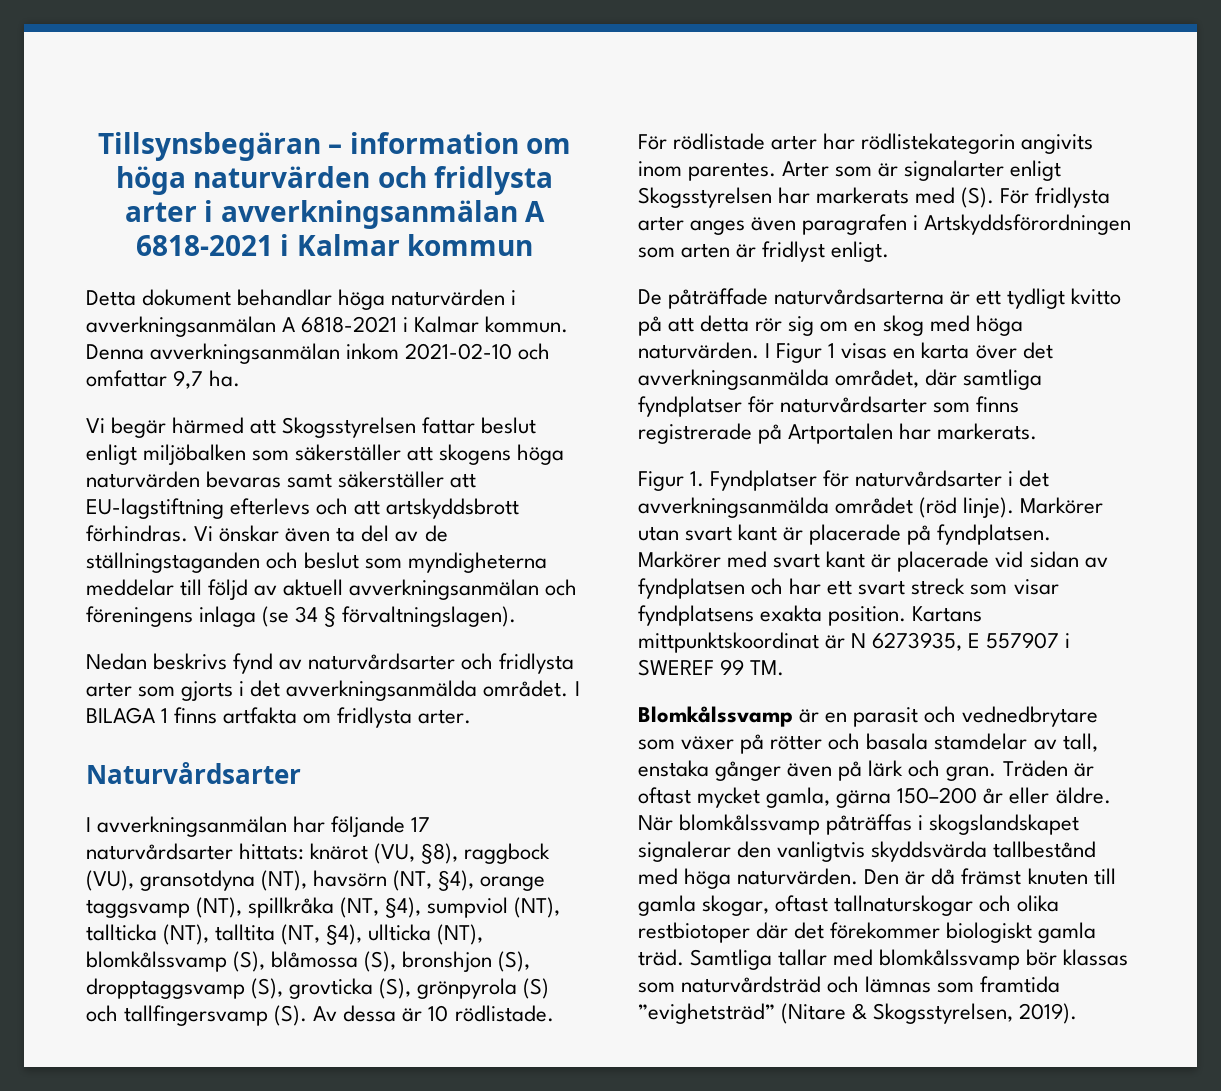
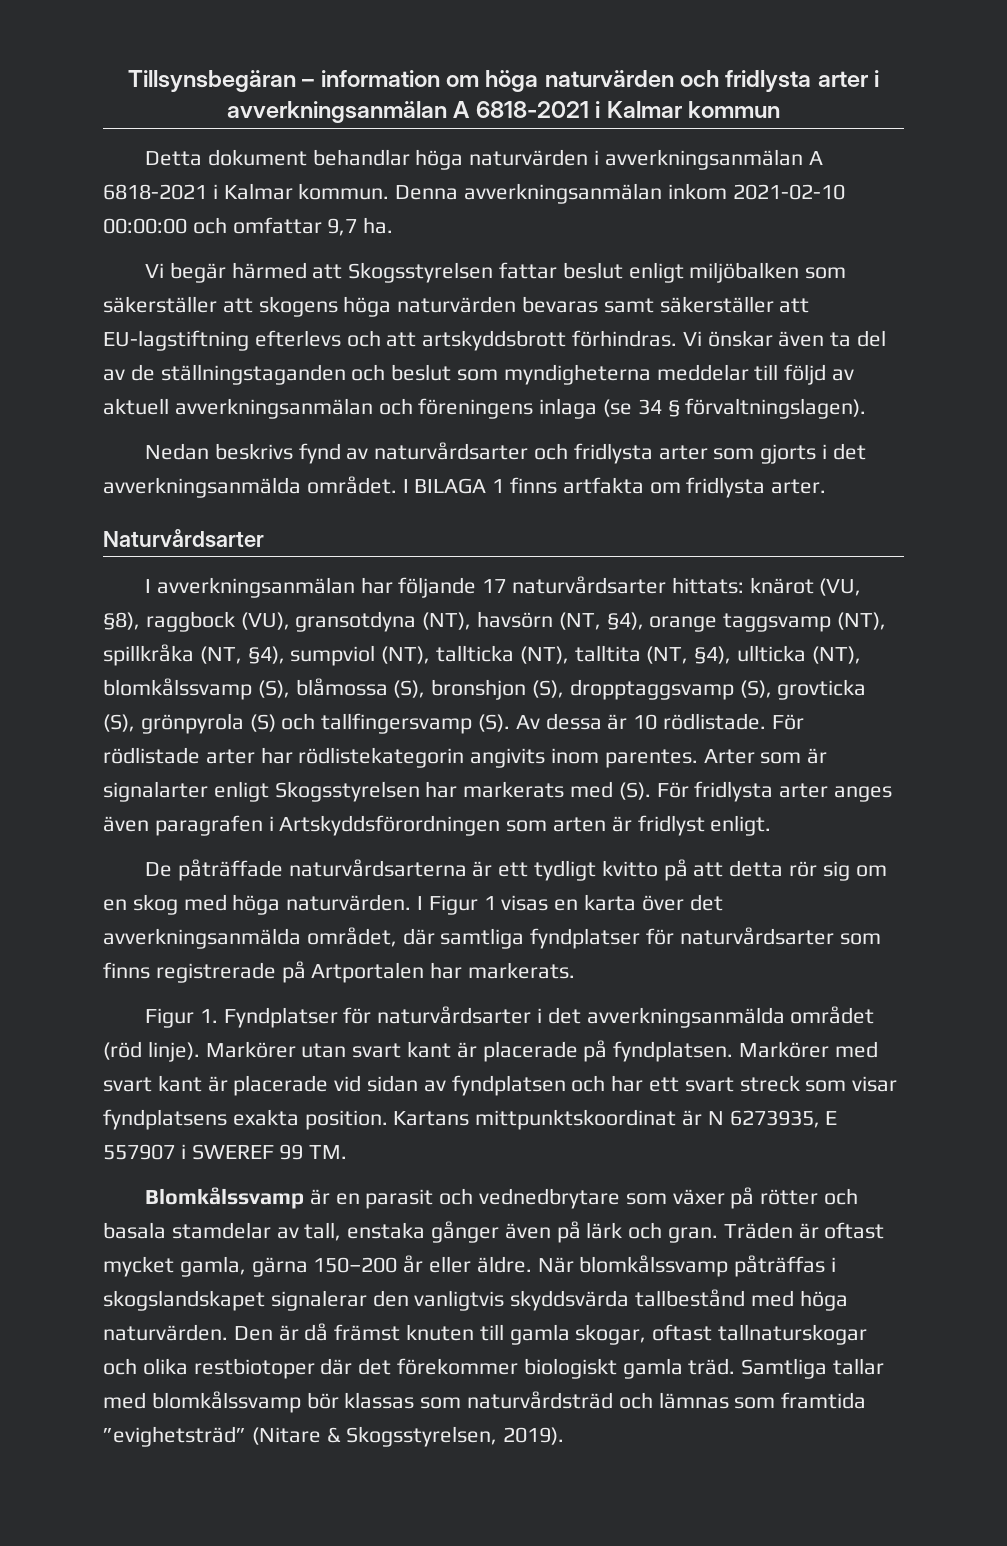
- Denna avverkningsanmälan inkom 2021-02-10 och omfattar 9,7 ha.
+ Denna avverkningsanmälan inkom 2021-02-10 00:00:00 och omfattar 9,7 ha.

